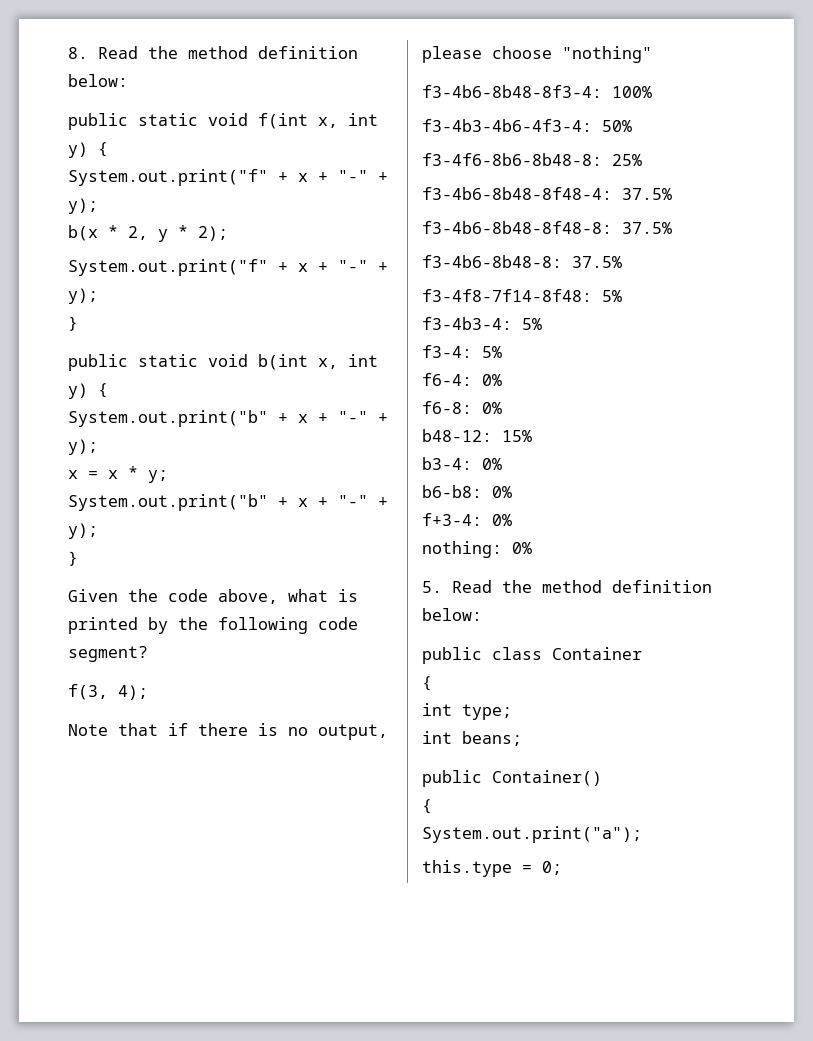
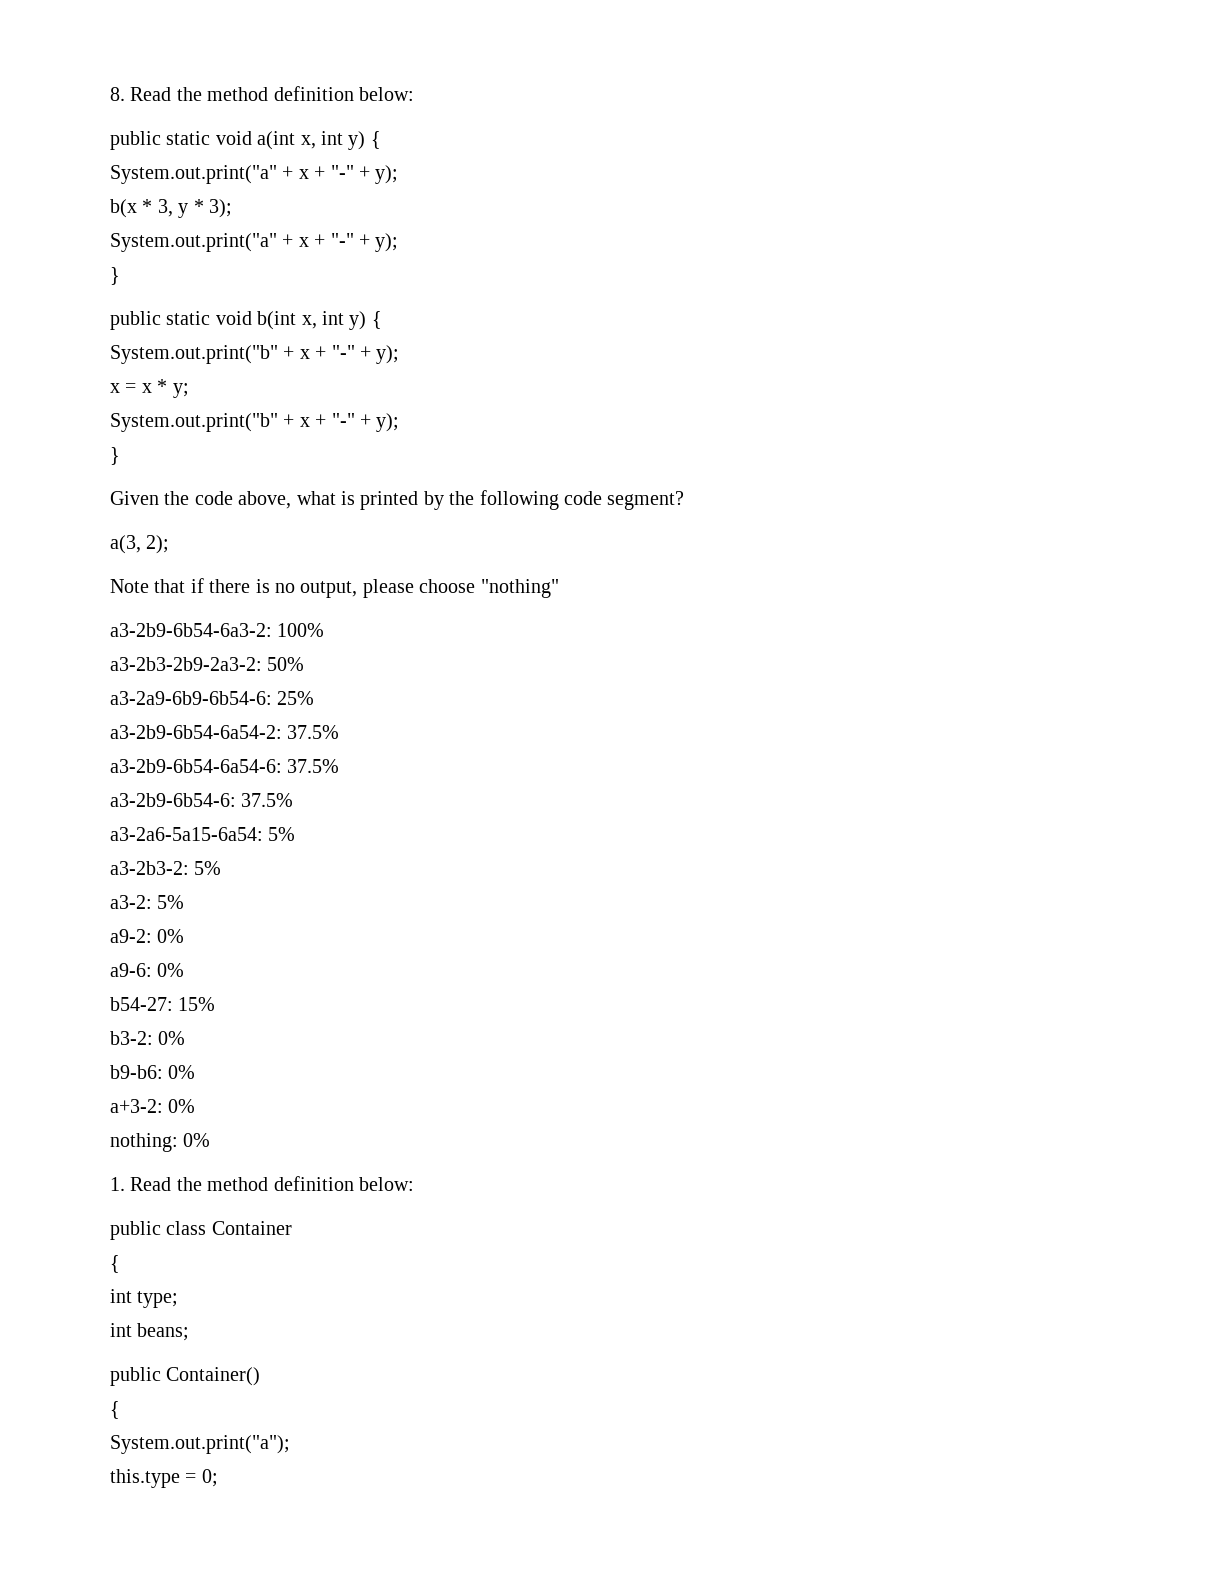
- public static void f(int x, int y) {
- System.out.print("f" + x + "-" + y);
+ public static void a(int x, int y) {
+ System.out.print("a" + x + "-" + y);
- b(x * 2, y * 2);
- System.out.print("f" + x + "-" + y);
+ b(x * 3, y * 3);
+ System.out.print("a" + x + "-" + y);
- f(3, 4);
+ a(3, 2);
- f3-4b6-8b48-8f3-4: 100%
+ a3-2b9-6b54-6a3-2: 100%
- f3-4b3-4b6-4f3-4: 50%
+ a3-2b3-2b9-2a3-2: 50%
- f3-4f6-8b6-8b48-8: 25%
+ a3-2a9-6b9-6b54-6: 25%
- f3-4b6-8b48-8f48-4: 37.5%
- f3-4b6-8b48-8f48-8: 37.5%
- f3-4b6-8b48-8: 37.5%
- f3-4f8-7f14-8f48: 5%
- f3-4b3-4: 5%
- f3-4: 5%
- f6-4: 0%
- f6-8: 0%
- b48-12: 15%
+ a3-2b9-6b54-6a54-2: 37.5%
+ a3-2b9-6b54-6a54-6: 37.5%
+ a3-2b9-6b54-6: 37.5%
+ a3-2a6-5a15-6a54: 5%
+ a3-2b3-2: 5%
+ a3-2: 5%
+ a9-2: 0%
+ a9-6: 0%
+ b54-27: 15%
- b3-4: 0%
- b6-b8: 0%
- f+3-4: 0%
+ b3-2: 0%
+ b9-b6: 0%
+ a+3-2: 0%
- 5. Read the method definition below:
+ 1. Read the method definition below:

